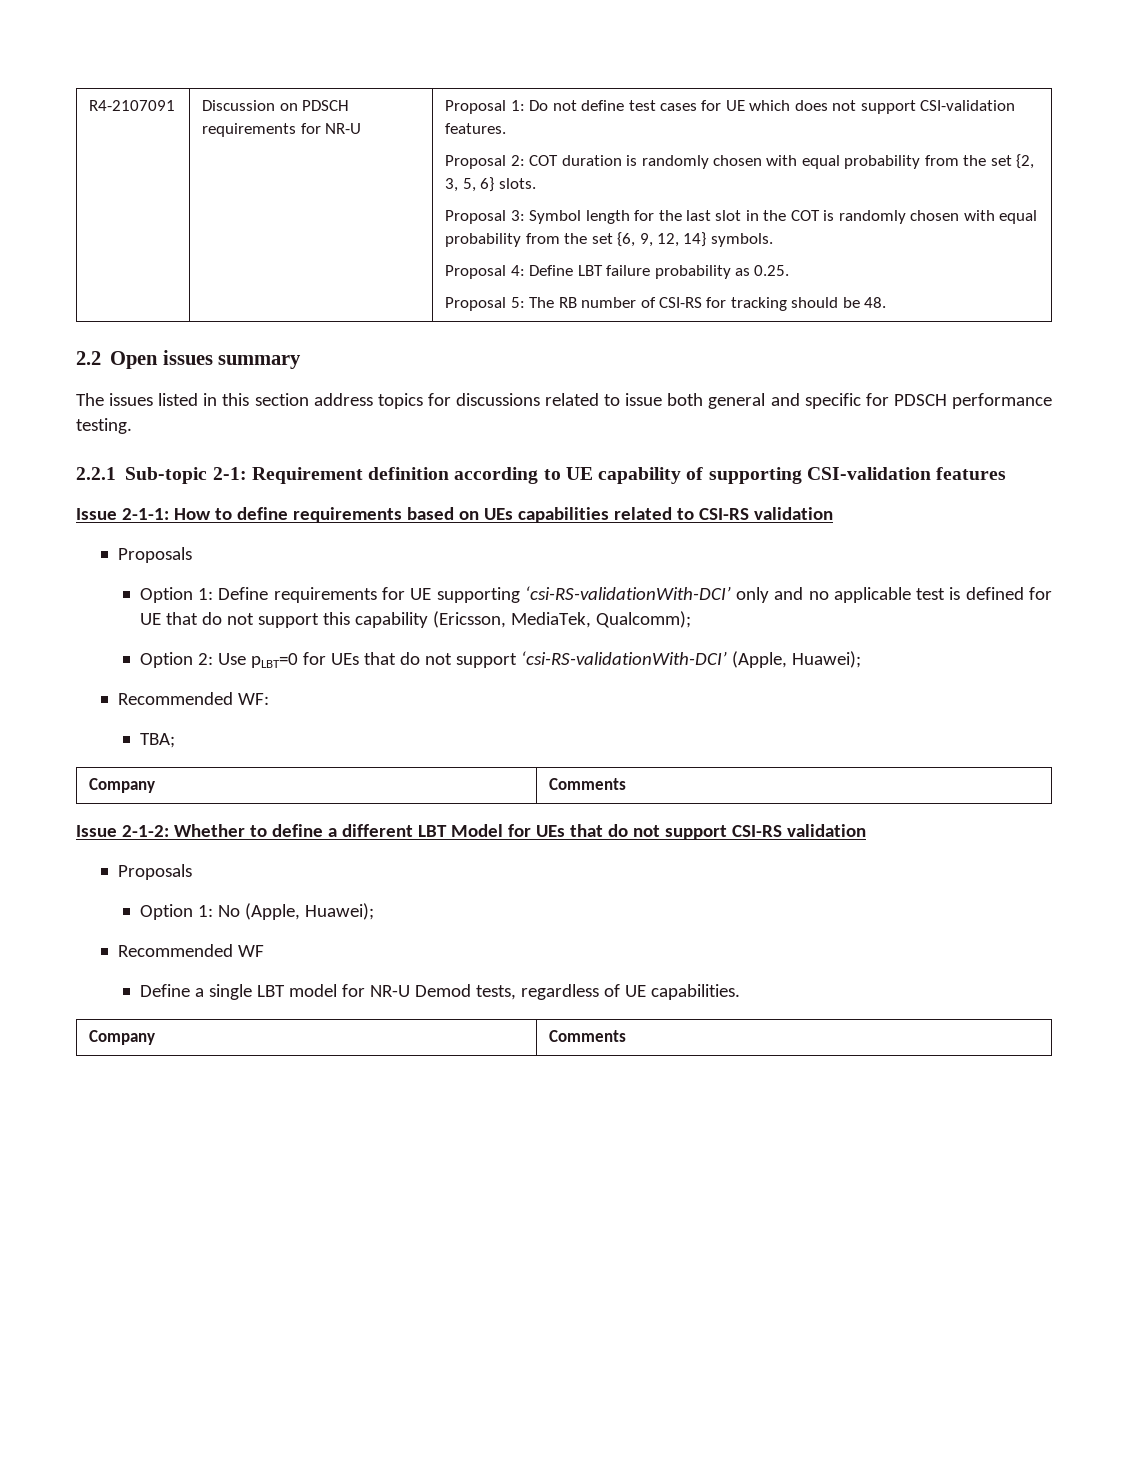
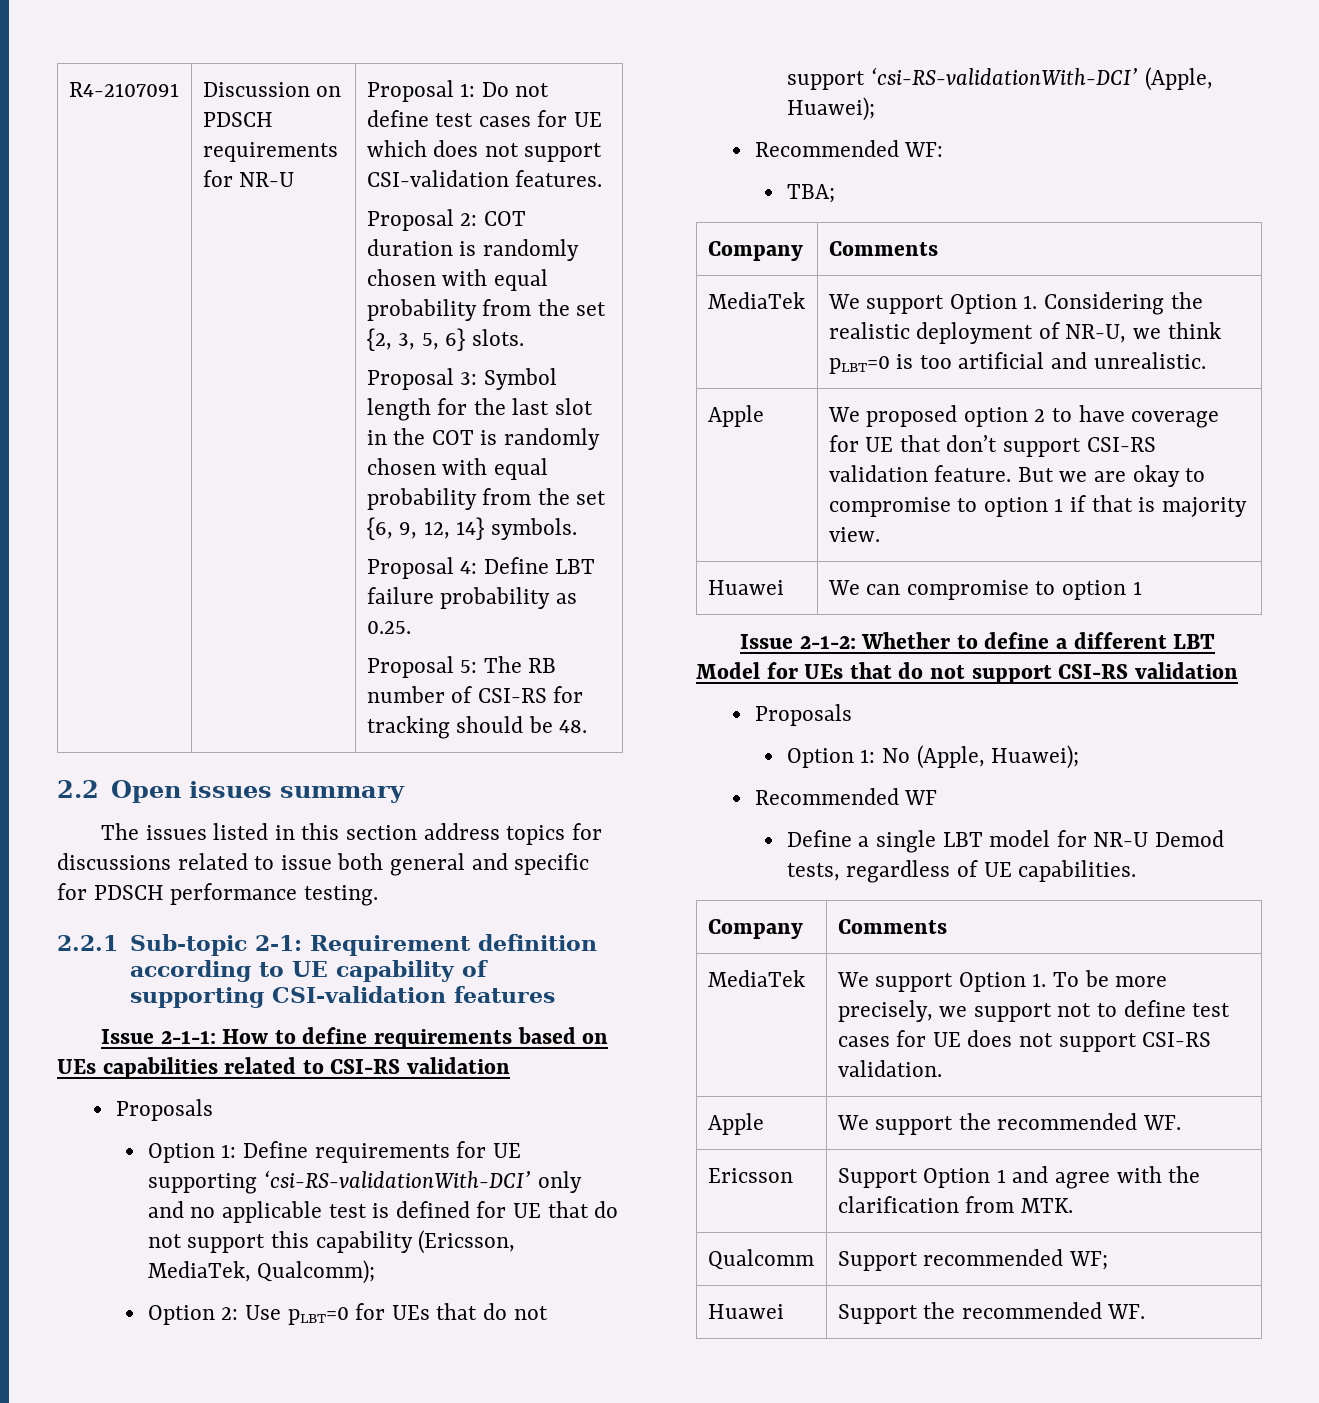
+ MediaTek | We support Option 1. Considering the realistic deployment of NR-U, we think pLBT=0 is too artificial and unrealistic.
+ Apple | We proposed option 2 to have coverage for UE that don’t support CSI-RS validation feature. But we are okay to compromise to option 1 if that is majority view.
+ Huawei | We can compromise to option 1
+ MediaTek | We support Option 1. To be more precisely, we support not to define test cases for UE does not support CSI-RS validation.
+ Apple | We support the recommended WF.
+ Ericsson | Support Option 1 and agree with the clarification from MTK.
+ Qualcomm | Support recommended WF;
+ Huawei | Support the recommended WF.

